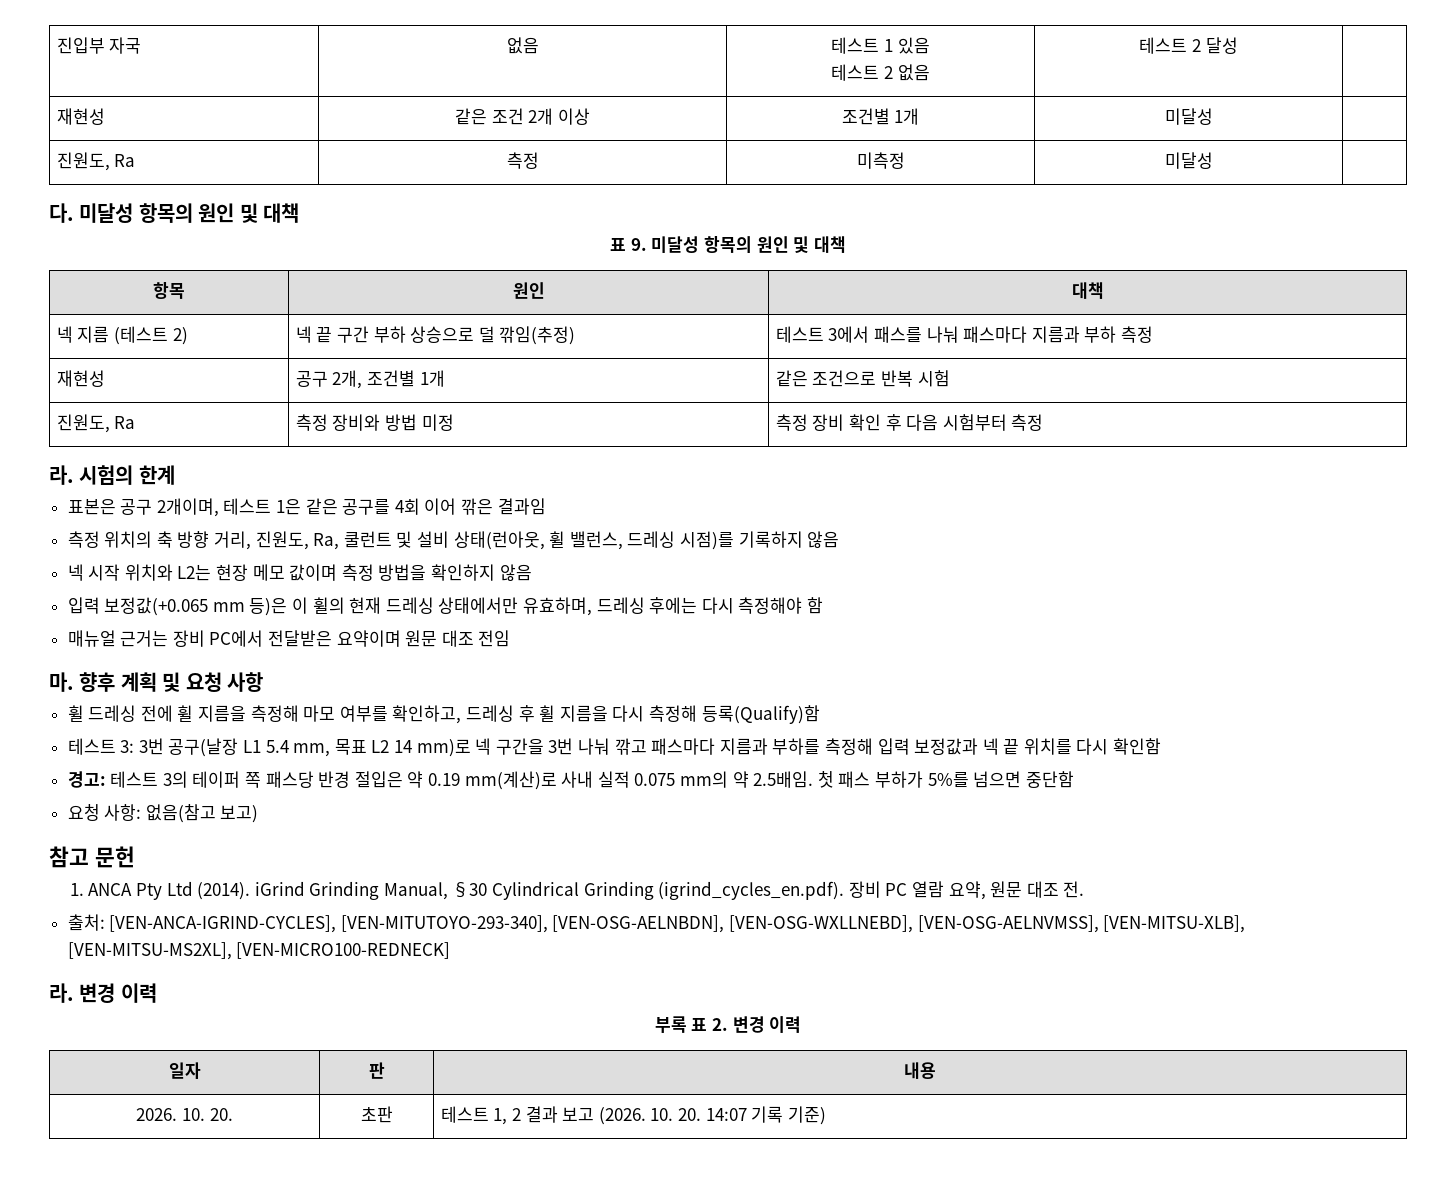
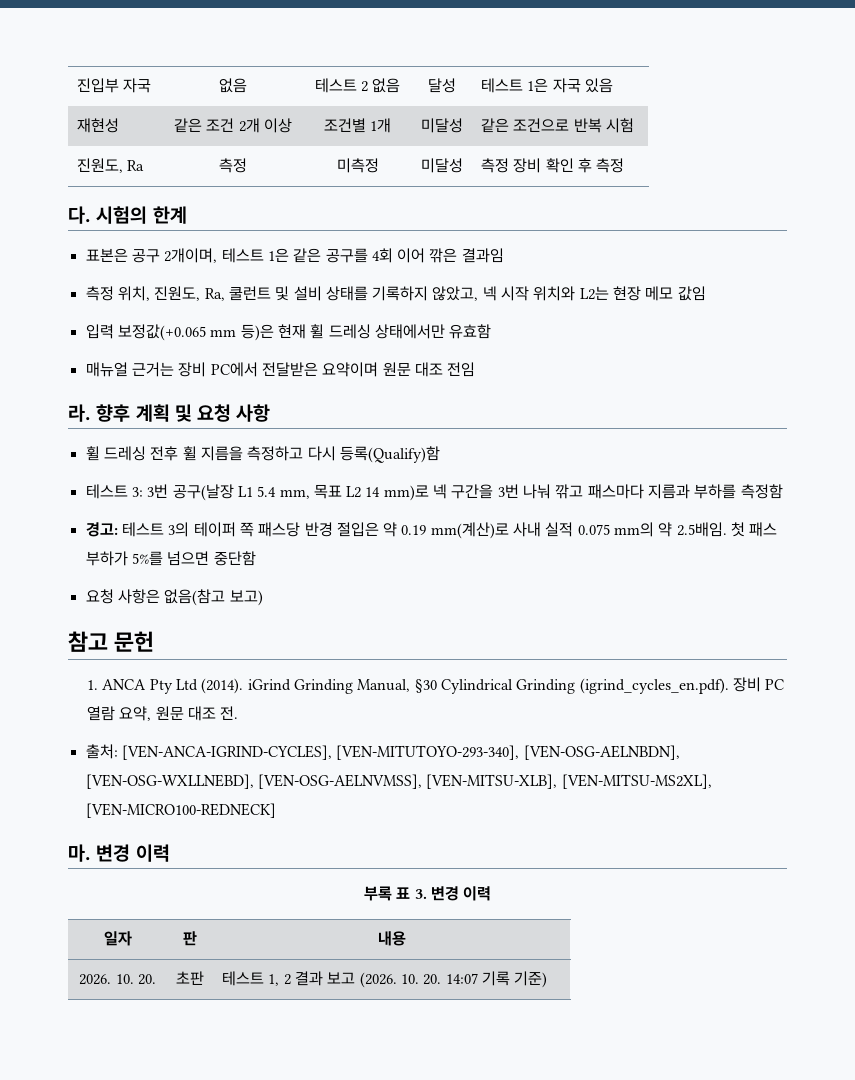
- 진입부 자국 | 없음 | 테스트 1 있음
- 테스트 2 없음 | 테스트 2 달성 |
+ 진입부 자국 | 없음 | 테스트 2 없음 | 달성 | 테스트 1은 자국 있음
- 재현성 | 같은 조건 2개 이상 | 조건별 1개 | 미달성 |
+ 재현성 | 같은 조건 2개 이상 | 조건별 1개 | 미달성 | 같은 조건으로 반복 시험
- 진원도, Ra | 측정 | 미측정 | 미달성 |
- 다. 미달성 항목의 원인 및 대책
- 표 9. 미달성 항목의 원인 및 대책
- 항목 | 원인 | 대책
- 넥 지름 (테스트 2) | 넥 끝 구간 부하 상승으로 덜 깎임(추정) | 테스트 3에서 패스를 나눠 패스마다 지름과 부하 측정
- 재현성 | 공구 2개, 조건별 1개 | 같은 조건으로 반복 시험
- 진원도, Ra | 측정 장비와 방법 미정 | 측정 장비 확인 후 다음 시험부터 측정
- 라.
+ 진원도, Ra | 측정 | 미측정 | 미달성 | 측정 장비 확인 후 측정
+ 다.
- 측정 위치의 축 방향 거리, 진원도, Ra, 쿨런트 및 설비 상태(런아웃, 휠 밸런스, 드레싱 시점)를 기록하지 않음
- 넥 시작 위치와 L2는 현장 메모 값이며 측정 방법을 확인하지 않음
+ 측정 위치, 진원도, Ra, 쿨런트 및 설비 상태를 기록하지 않았고, 넥 시작 위치와 L2는 현장 메모 값임
- 입력 보정값(+0.065 mm 등)은 이 휠의 현재 드레싱 상태에서만 유효하며, 드레싱 후에는 다시 측정해야 함
+ 입력 보정값(+0.065 mm 등)은 현재 휠 드레싱 상태에서만 유효함
- 마.
+ 라.
- 휠 드레싱 전에 휠 지름을 측정해 마모 여부를 확인하고, 드레싱 후 휠 지름을 다시 측정해 등록(Qualify)함
+ 휠 드레싱 전후 휠 지름을 측정하고 다시 등록(Qualify)함
- 테스트 3: 3번 공구(날장 L1 5.4 mm, 목표 L2 14 mm)로 넥 구간을 3번 나눠 깎고 패스마다 지름과 부하를 측정해 입력 보정값과 넥 끝 위치를 다시 확인함
+ 테스트 3: 3번 공구(날장 L1 5.4 mm, 목표 L2 14 mm)로 넥 구간을 3번 나눠 깎고 패스마다 지름과 부하를 측정함
- 요청 사항: 없음(참고 보고)
+ 요청 사항은 없음(참고 보고)
  출처: [VEN-ANCA-IGRIND-CYCLES], [VEN-MITUTOYO-293-340], [VEN-OSG-AELNBDN], [VEN-OSG-WXLLNEBD], [VEN-OSG-AELNVMSS], [VEN-MITSU-XLB], [VEN-MITSU-MS2XL], [VEN-MICRO100-REDNECK]
- 라.
+ 마.
- 부록 표 2. 변경 이력
+ 부록 표 3. 변경 이력

